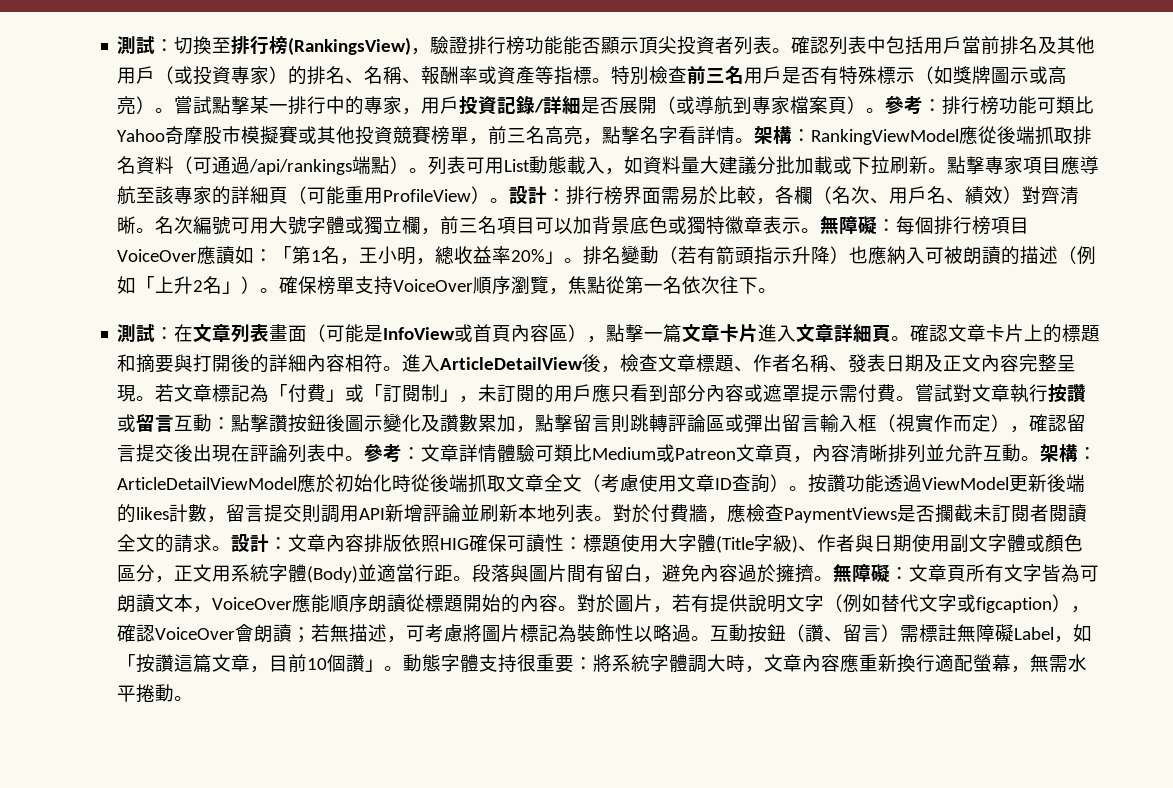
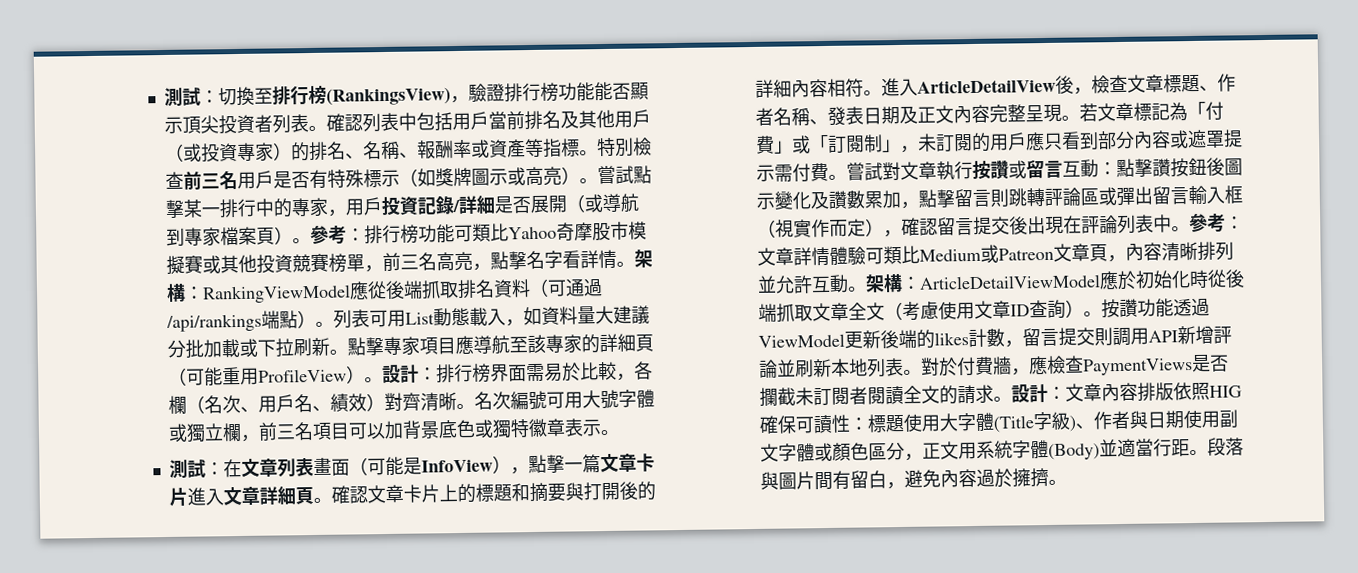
- 無障礙：每個排行榜項目VoiceOver應讀如：「第1名，王小明，總收益率20%」。排名變動（若有箭頭指示升降）也應納入可被朗讀的描述（例如「上升2名」）。確保榜單支持VoiceOver順序瀏覽，焦點從第一名依次往下。
- 測試：在文章列表畫面（可能是InfoView或首頁內容區），點擊一篇文章卡片進入文章詳細頁。
+ 測試：在文章列表畫面（可能是InfoView），點擊一篇文章卡片進入文章詳細頁。
- 無障礙：文章頁所有文字皆為可朗讀文本，VoiceOver應能順序朗讀從標題開始的內容。對於圖片，若有提供說明文字（例如替代文字或figcaption），確認VoiceOver會朗讀；若無描述，可考慮將圖片標記為裝飾性以略過。互動按鈕（讚、留言）需標註無障礙Label，如「按讚這篇文章，目前10個讚」。動態字體支持很重要：將系統字體調大時，文章內容應重新換行適配螢幕，無需水平捲動。

